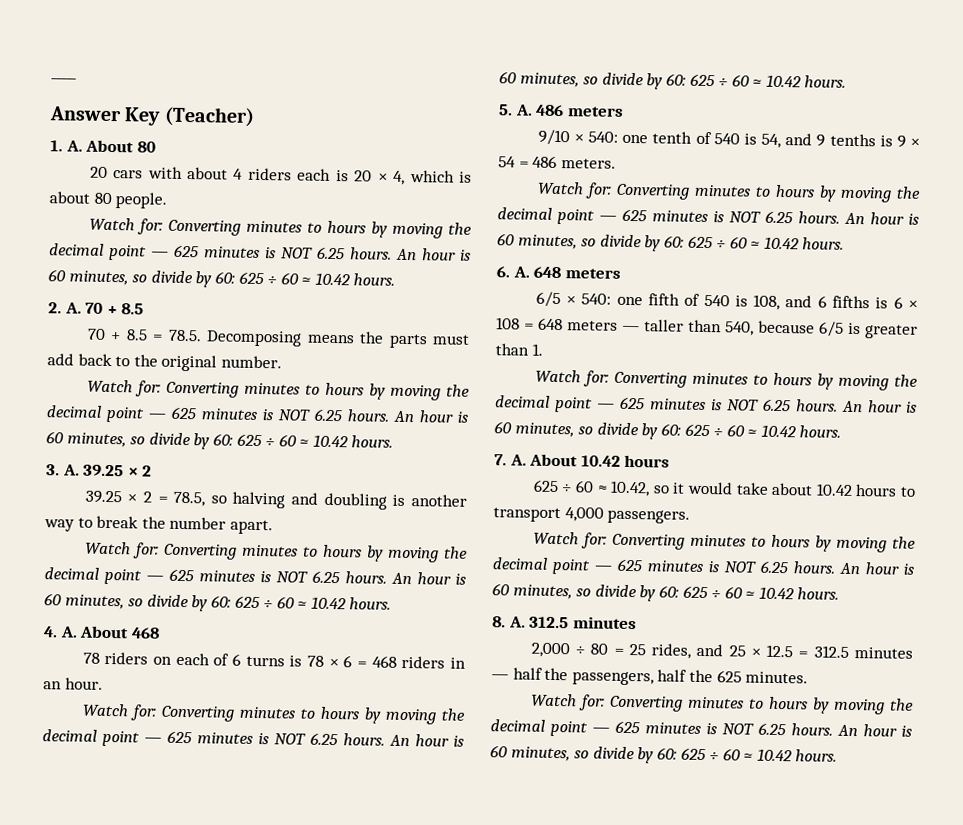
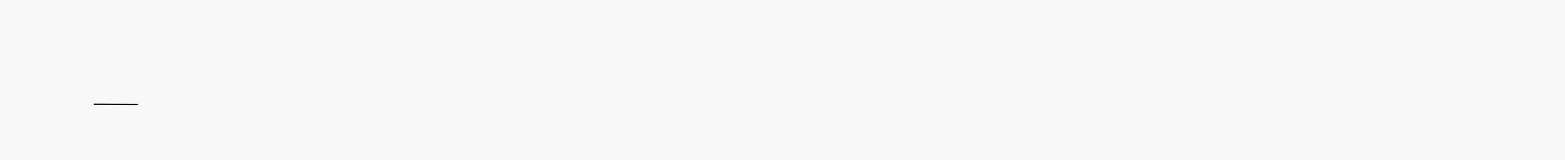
- Answer Key (Teacher)
- 1. A. About 80
- 20 cars with about 4 riders each is 20 × 4, which is about 80 people.
- Watch for: Converting minutes to hours by moving the decimal point — 625 minutes is NOT 6.25 hours. An hour is 60 minutes, so divide by 60: 625 ÷ 60 ≈ 10.42 hours.
- 2. A. 70 + 8.5
- 70 + 8.5 = 78.5. Decomposing means the parts must add back to the original number.
- Watch for: Converting minutes to hours by moving the decimal point — 625 minutes is NOT 6.25 hours. An hour is 60 minutes, so divide by 60: 625 ÷ 60 ≈ 10.42 hours.
- 3. A. 39.25 × 2
- 39.25 × 2 = 78.5, so halving and doubling is another way to break the number apart.
- Watch for: Converting minutes to hours by moving the decimal point — 625 minutes is NOT 6.25 hours. An hour is 60 minutes, so divide by 60: 625 ÷ 60 ≈ 10.42 hours.
- 4. A. About 468
- 78 riders on each of 6 turns is 78 × 6 = 468 riders in an hour.
- Watch for: Converting minutes to hours by moving the decimal point — 625 minutes is NOT 6.25 hours. An hour is 60 minutes, so divide by 60: 625 ÷ 60 ≈ 10.42 hours.
- 5. A. 486 meters
- 9/10 × 540: one tenth of 540 is 54, and 9 tenths is 9 × 54 = 486 meters.
- Watch for: Converting minutes to hours by moving the decimal point — 625 minutes is NOT 6.25 hours. An hour is 60 minutes, so divide by 60: 625 ÷ 60 ≈ 10.42 hours.
- 6. A. 648 meters
- 6/5 × 540: one fifth of 540 is 108, and 6 fifths is 6 × 108 = 648 meters — taller than 540, because 6/5 is greater than 1.
- Watch for: Converting minutes to hours by moving the decimal point — 625 minutes is NOT 6.25 hours. An hour is 60 minutes, so divide by 60: 625 ÷ 60 ≈ 10.42 hours.
- 7. A. About 10.42 hours
- 625 ÷ 60 ≈ 10.42, so it would take about 10.42 hours to transport 4,000 passengers.
- Watch for: Converting minutes to hours by moving the decimal point — 625 minutes is NOT 6.25 hours. An hour is 60 minutes, so divide by 60: 625 ÷ 60 ≈ 10.42 hours.
- 8. A. 312.5 minutes
- 2,000 ÷ 80 = 25 rides, and 25 × 12.5 = 312.5 minutes — half the passengers, half the 625 minutes.
- Watch for: Converting minutes to hours by moving the decimal point — 625 minutes is NOT 6.25 hours. An hour is 60 minutes, so divide by 60: 625 ÷ 60 ≈ 10.42 hours.

